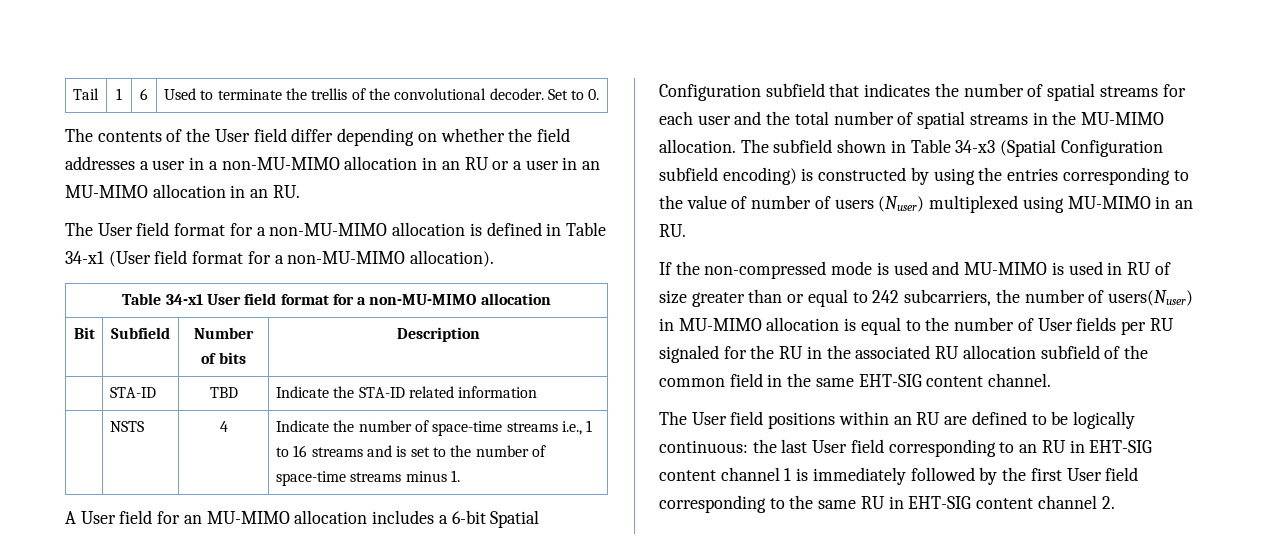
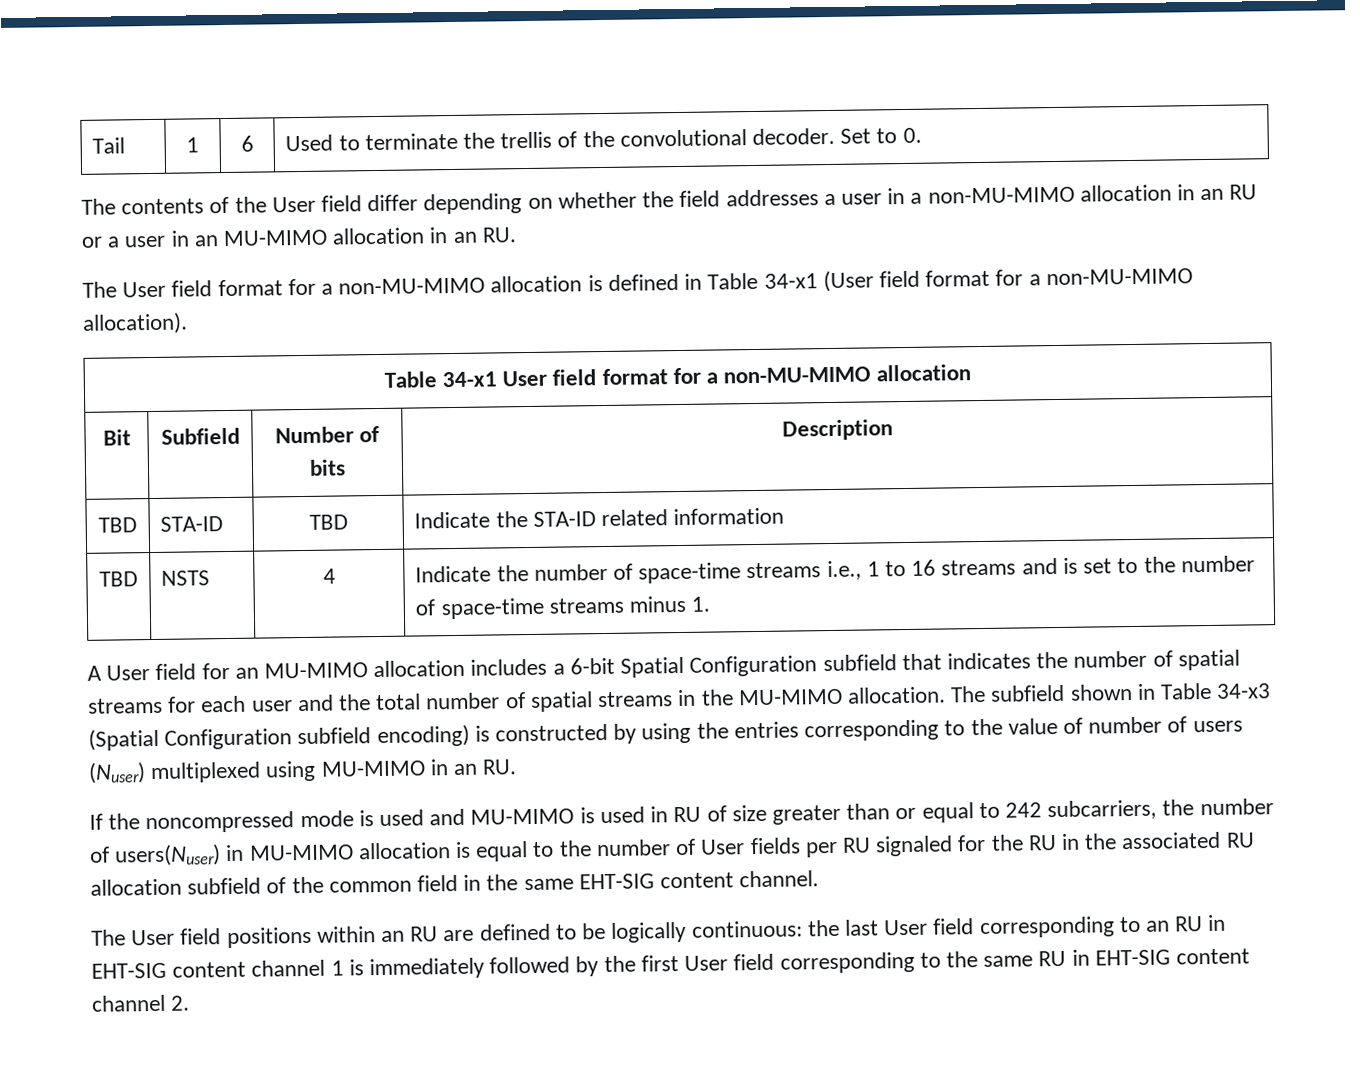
- | STA-ID | TBD | Indicate the STA-ID related information
+ TBD | STA-ID | TBD | Indicate the STA-ID related information
- | NSTS | 4 | Indicate the number of space-time streams i.e., 1 to 16 streams and is set to the number of space-time streams minus 1.
+ TBD | NSTS | 4 | Indicate the number of space-time streams i.e., 1 to 16 streams and is set to the number of space-time streams minus 1.
- If the non-compressed mode is used and MU-MIMO is used in RU of size greater than or equal to 242 subcarriers, the number of users(Nuser) in MU-MIMO allocation is equal to the number of User fields per RU signaled for the RU in the associated RU allocation subfield of the common field in the same EHT-SIG content channel.
+ If the noncompressed mode is used and MU-MIMO is used in RU of size greater than or equal to 242 subcarriers, the number of users(Nuser) in MU-MIMO allocation is equal to the number of User fields per RU signaled for the RU in the associated RU allocation subfield of the common field in the same EHT-SIG content channel.

